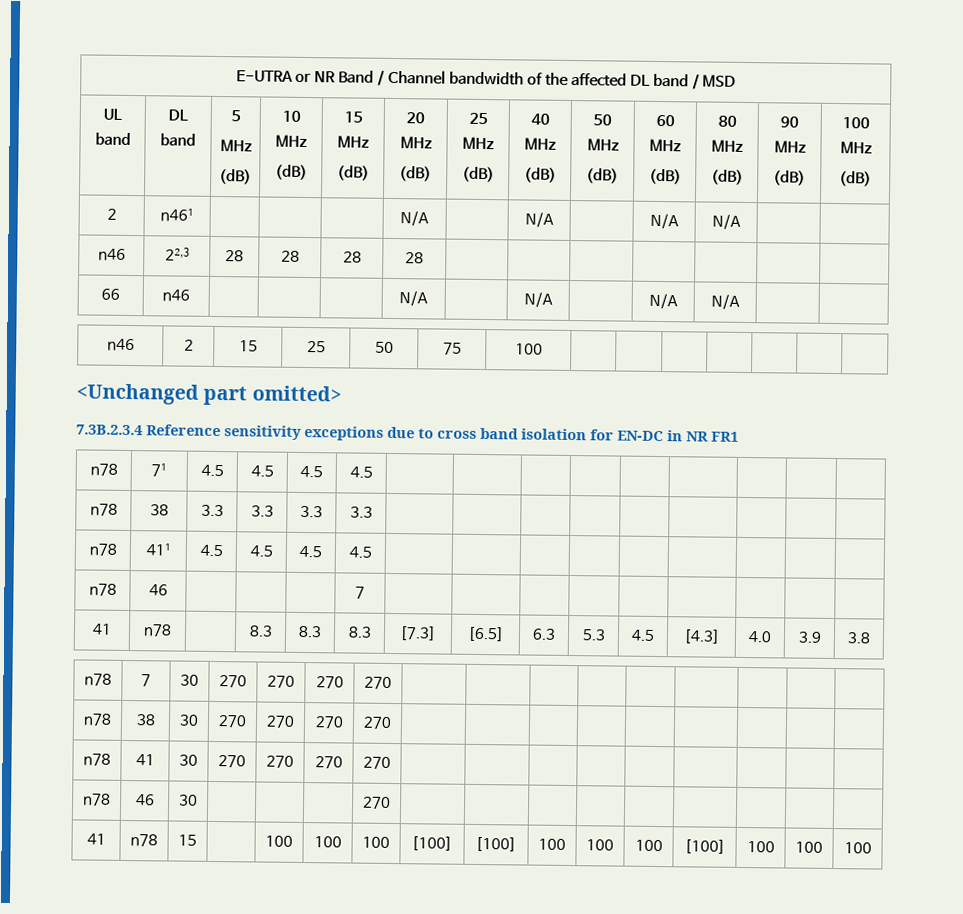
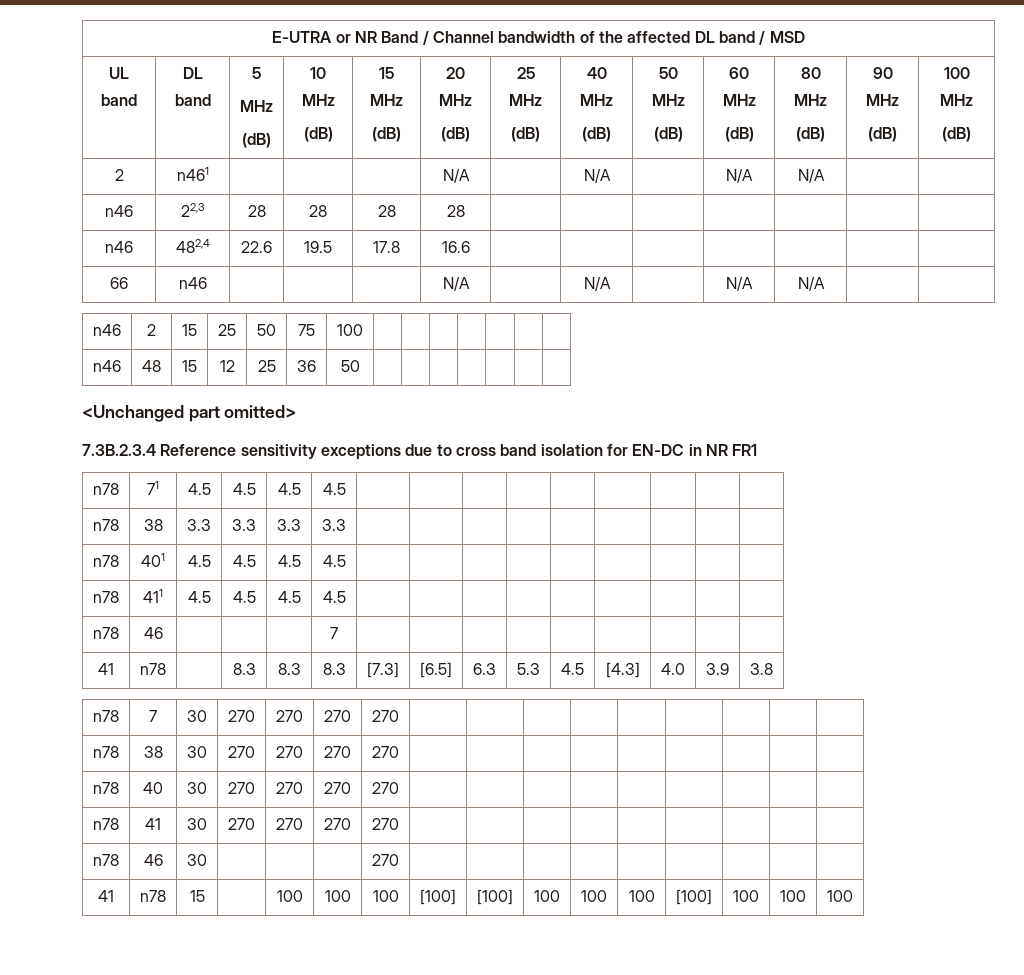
+ n46 | 482,4 | 22.6 | 19.5 | 17.8 | 16.6 | | | | | | |
+ n46 | 48 | 15 | 12 | 25 | 36 | 50 | | | | | | |
+ n78 | 401 | 4.5 | 4.5 | 4.5 | 4.5 | | | | | | | | |
+ n78 | 40 | 30 | 270 | 270 | 270 | 270 | | | | | | | | |

